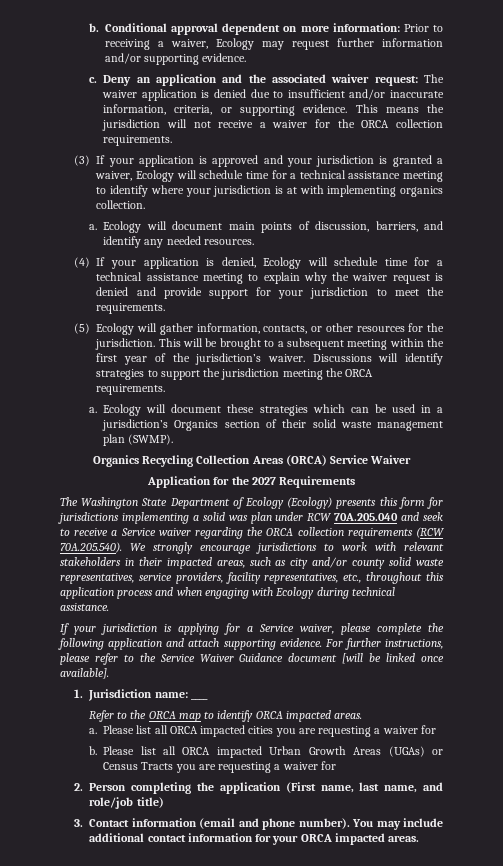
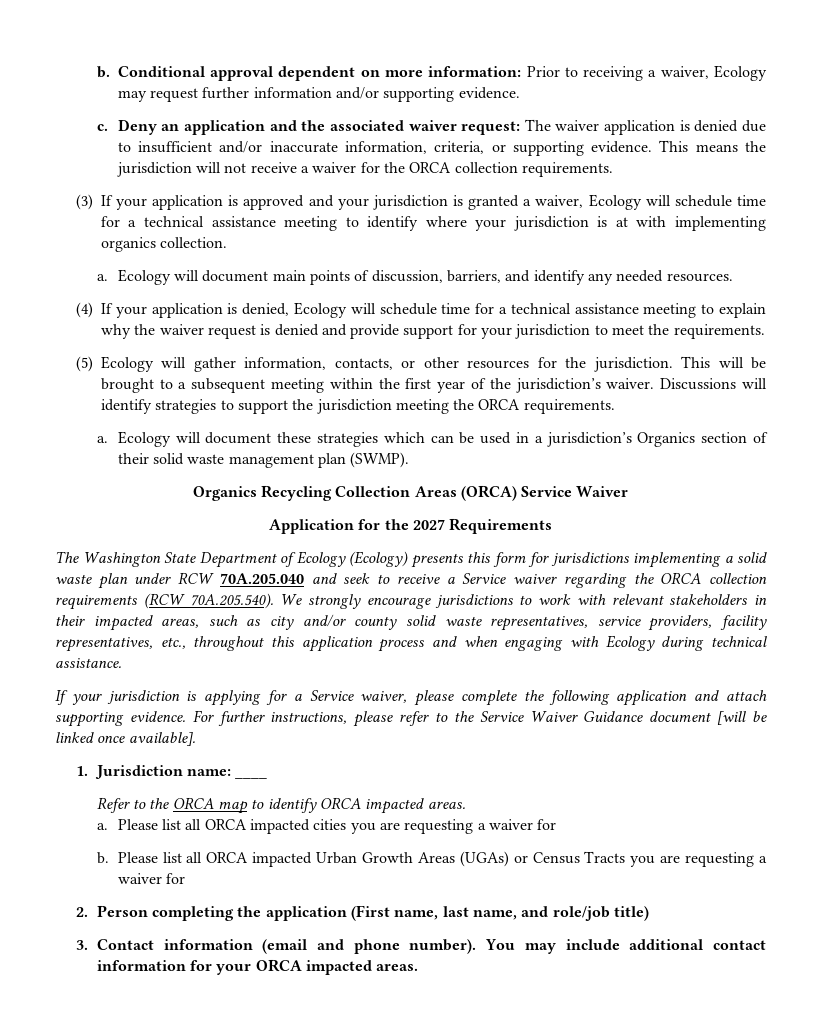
- The Washington State Department of Ecology (Ecology) presents this form for jurisdictions implementing a solid was plan under RCW 70A.205.040 and seek to receive a Service waiver regarding the ORCA collection requirements (RCW 70A.205.540). We strongly encourage jurisdictions to work with relevant stakeholders in their impacted areas, such as city and/or county solid waste representatives, service providers, facility representatives, etc., throughout this application process and when engaging with Ecology during technical assistance.
+ The Washington State Department of Ecology (Ecology) presents this form for jurisdictions implementing a solid waste plan under RCW 70A.205.040 and seek to receive a Service waiver regarding the ORCA collection requirements (RCW 70A.205.540). We strongly encourage jurisdictions to work with relevant stakeholders in their impacted areas, such as city and/or county solid waste representatives, service providers, facility representatives, etc., throughout this application process and when engaging with Ecology during technical assistance.

